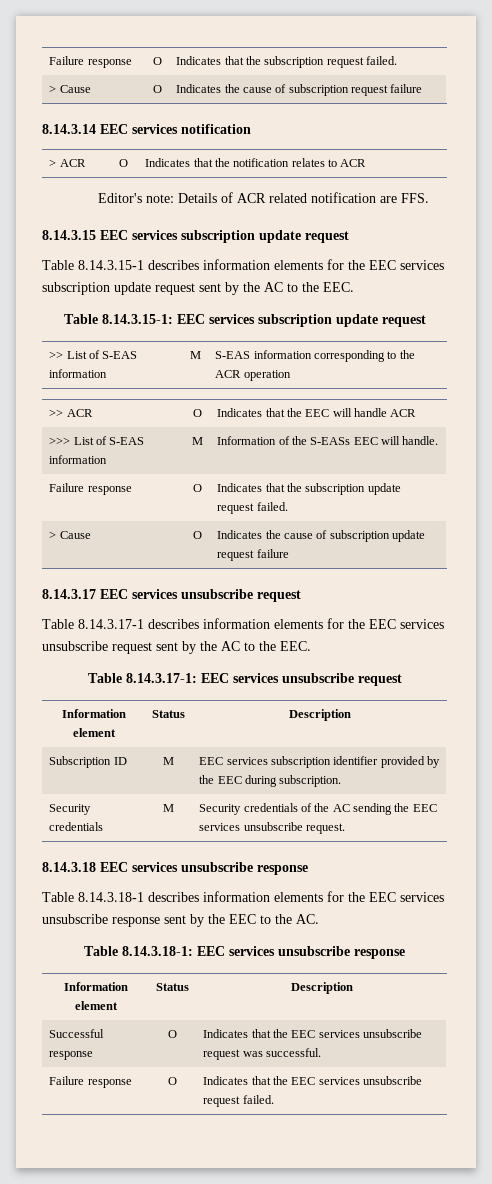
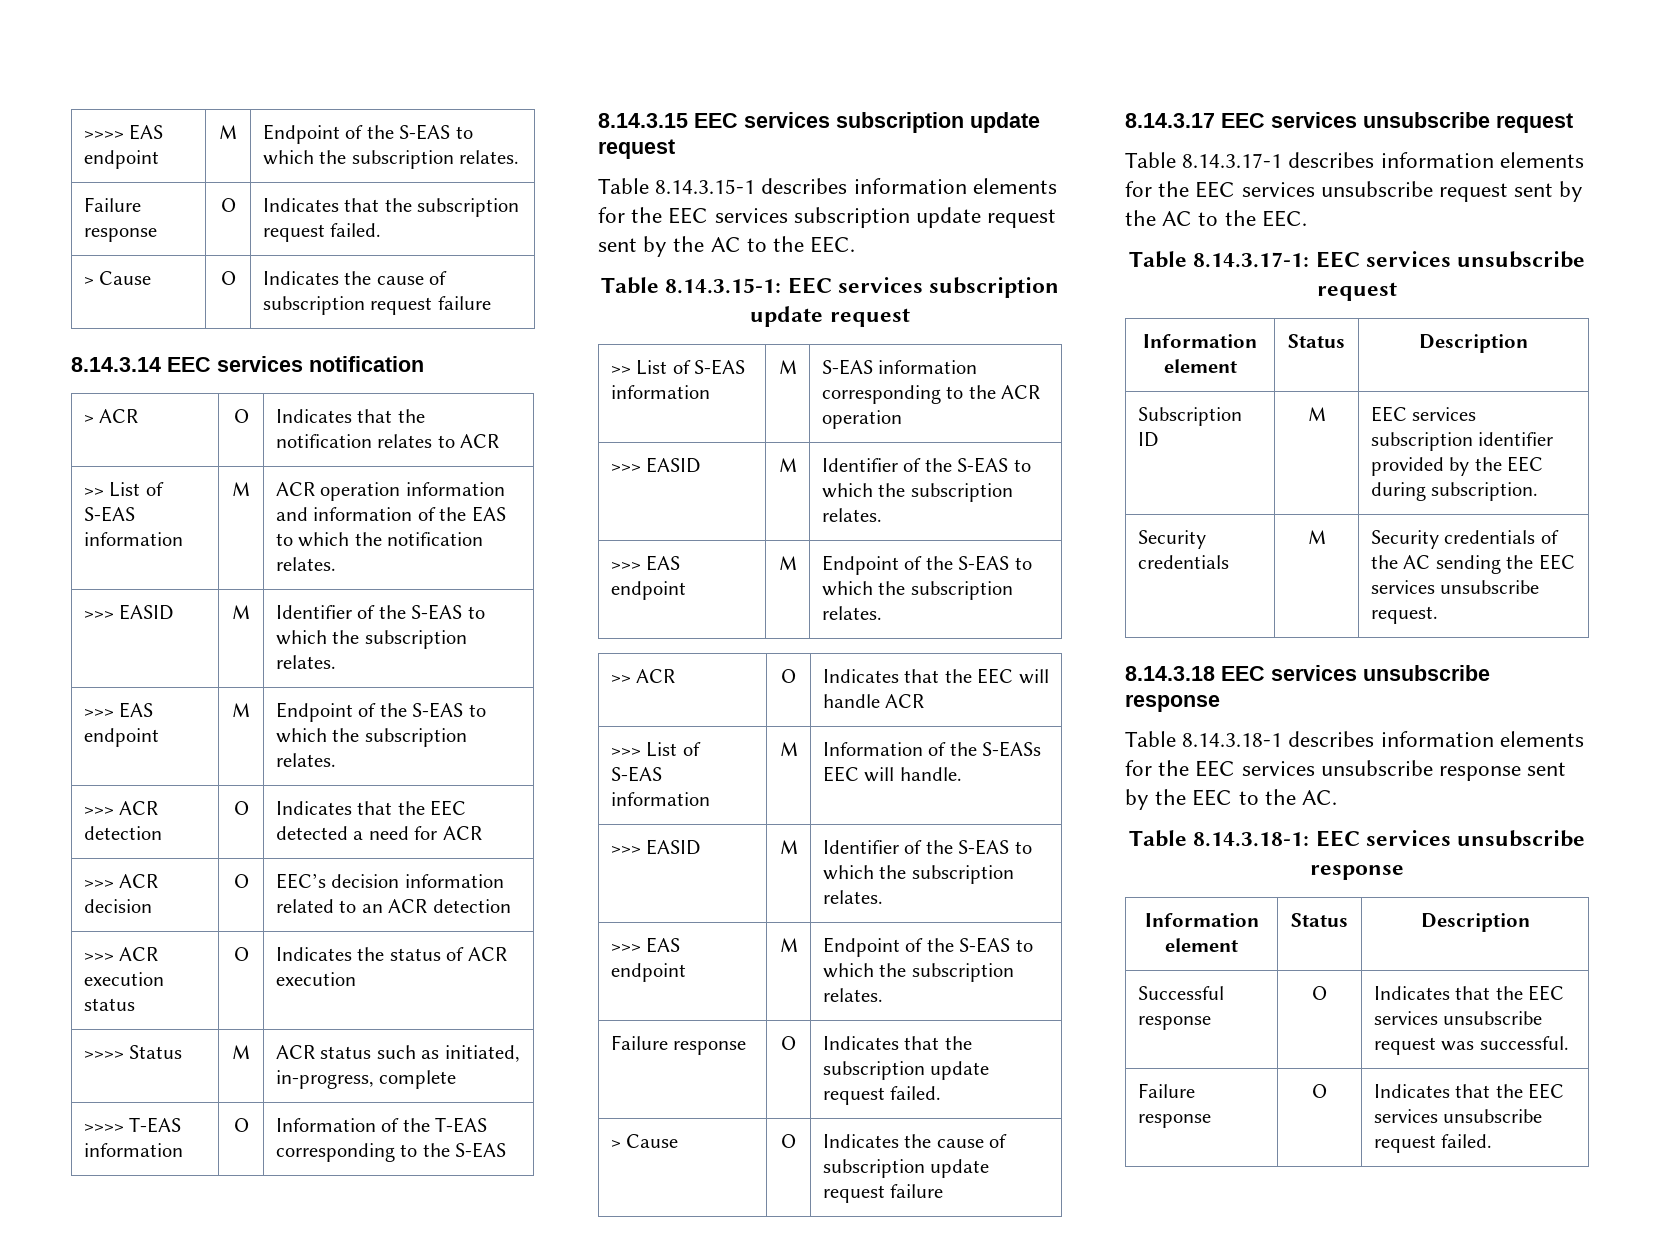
+ >>>> EAS endpoint | M | Endpoint of the S-EAS to which the subscription relates.
- Editor's note: Details of ACR related notification are FFS.
+ >> List of S-EAS information | M | ACR operation information and information of the EAS to which the notification relates.
+ >>> EASID | M | Identifier of the S-EAS to which the subscription relates.
+ >>> EAS endpoint | M | Endpoint of the S-EAS to which the subscription relates.
+ >>> ACR detection | O | Indicates that the EEC detected a need for ACR
+ >>> ACR decision | O | EEC’s decision information related to an ACR detection
+ >>> ACR execution status | O | Indicates the status of ACR execution
+ >>>> Status | M | ACR status such as initiated, in-progress, complete
+ >>>> T-EAS information | O | Information of the T-EAS corresponding to the S-EAS
  >> List of S-EAS information | M | S-EAS information corresponding to the ACR operation
+ >>> EASID | M | Identifier of the S-EAS to which the subscription relates.
+ >>> EAS endpoint | M | Endpoint of the S-EAS to which the subscription relates.
  >>> List of S-EAS information | M | Information of the S-EASs EEC will handle.
+ >>> EASID | M | Identifier of the S-EAS to which the subscription relates.
+ >>> EAS endpoint | M | Endpoint of the S-EAS to which the subscription relates.

